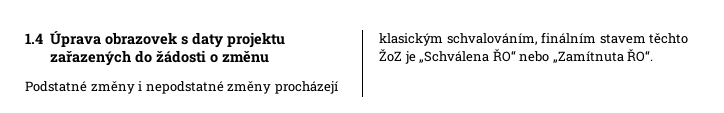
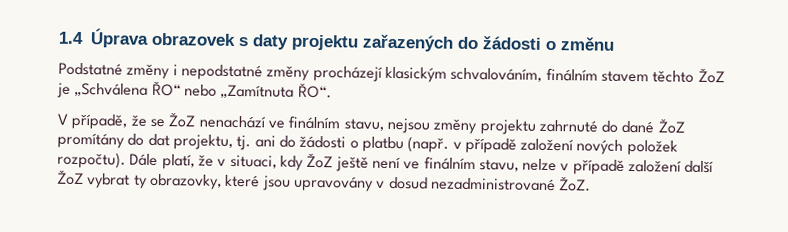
+ V případě, že se ŽoZ nenachází ve finálním stavu, nejsou změny projektu zahrnuté do dané ŽoZ promítány do dat projektu, tj. ani do žádosti o platbu (např. v případě založení nových položek rozpočtu). Dále platí, že v situaci, kdy ŽoZ ještě není ve finálním stavu, nelze v případě založení další ŽoZ vybrat ty obrazovky, které jsou upravovány v dosud nezadministrované ŽoZ.

